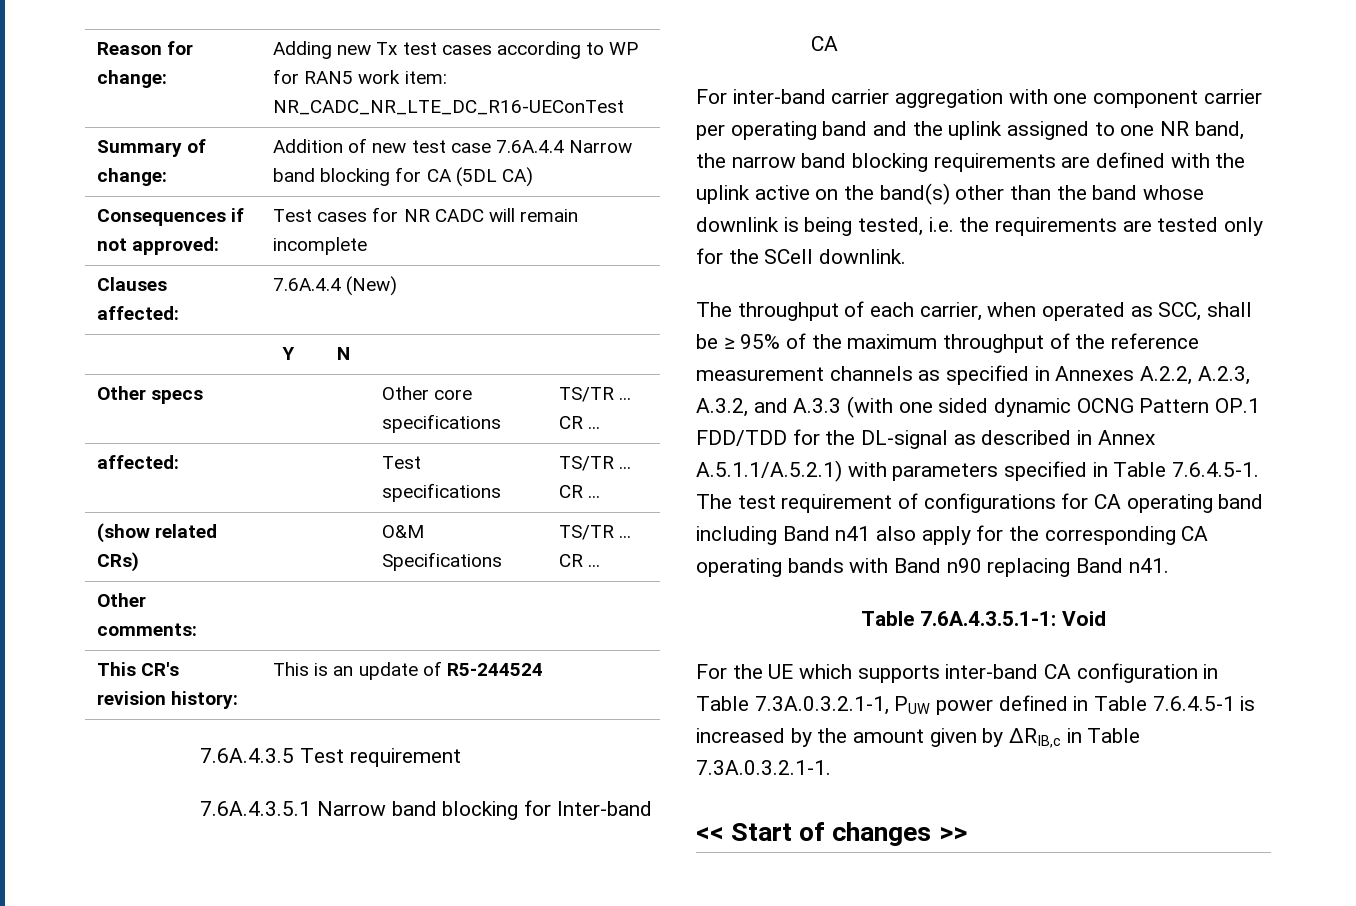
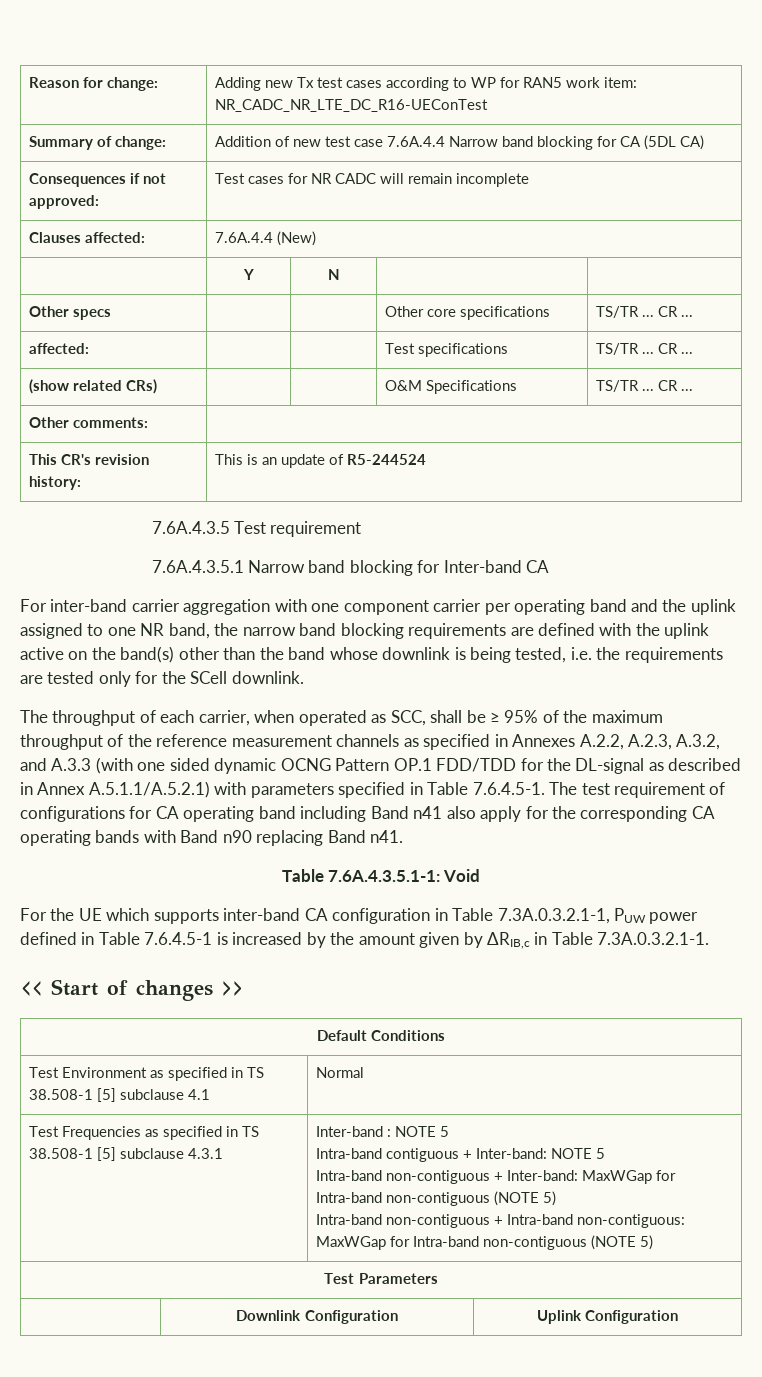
+ Default Conditions
+ Test Environment as specified in TS 38.508-1 [5] subclause 4.1 | Normal
+ Test Frequencies as specified in TS 38.508-1 [5] subclause 4.3.1 | Inter-band : NOTE 5
+ Intra-band contiguous + Inter-band: NOTE 5
+ Intra-band non-contiguous + Inter-band: MaxWGap for Intra-band non-contiguous (NOTE 5)
+ Intra-band non-contiguous + Intra-band non-contiguous: MaxWGap for Intra-band non-contiguous (NOTE 5)
+ Test Parameters
+ | Downlink Configuration | Uplink Configuration

